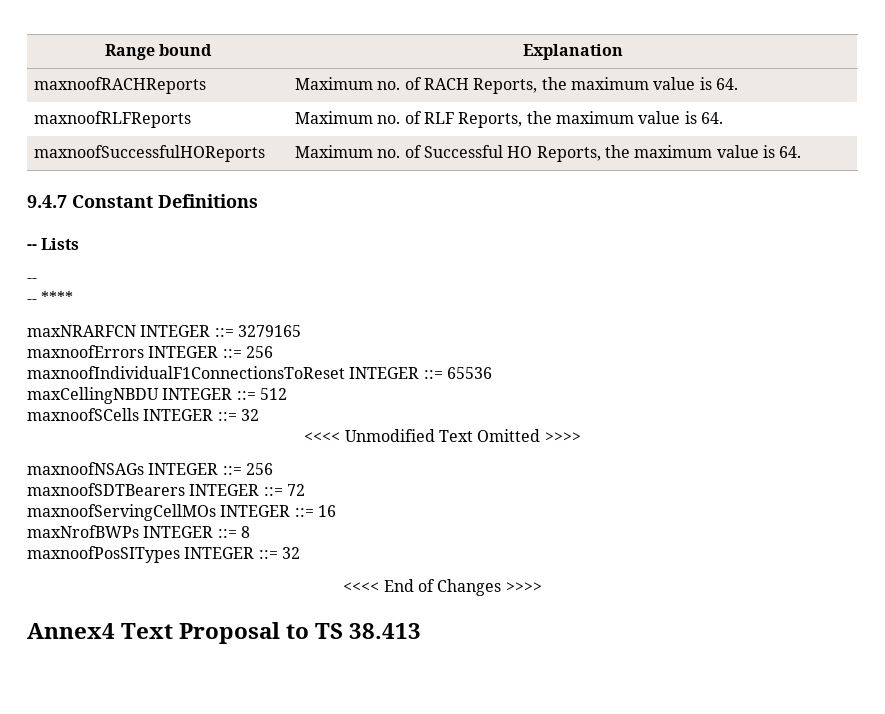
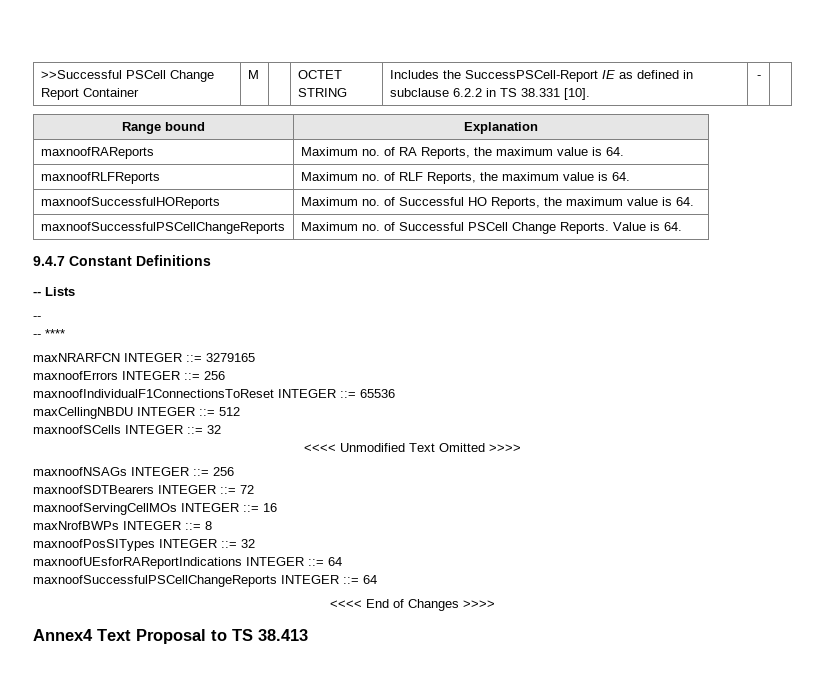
+ >>Successful PSCell Change Report Container | M | | OCTET STRING | Includes the SuccessPSCell-Report IE as defined in subclause 6.2.2 in TS 38.331 [10]. | - |
- maxnoofRACHReports | Maximum no. of RACH Reports, the maximum value is 64.
+ maxnoofRAReports | Maximum no. of RA Reports, the maximum value is 64.
+ maxnoofSuccessfulPSCellChangeReports | Maximum no. of Successful PSCell Change Reports. Value is 64.
+ maxnoofUEsforRAReportIndications INTEGER ::= 64
+ maxnoofSuccessfulPSCellChangeReports INTEGER ::= 64

